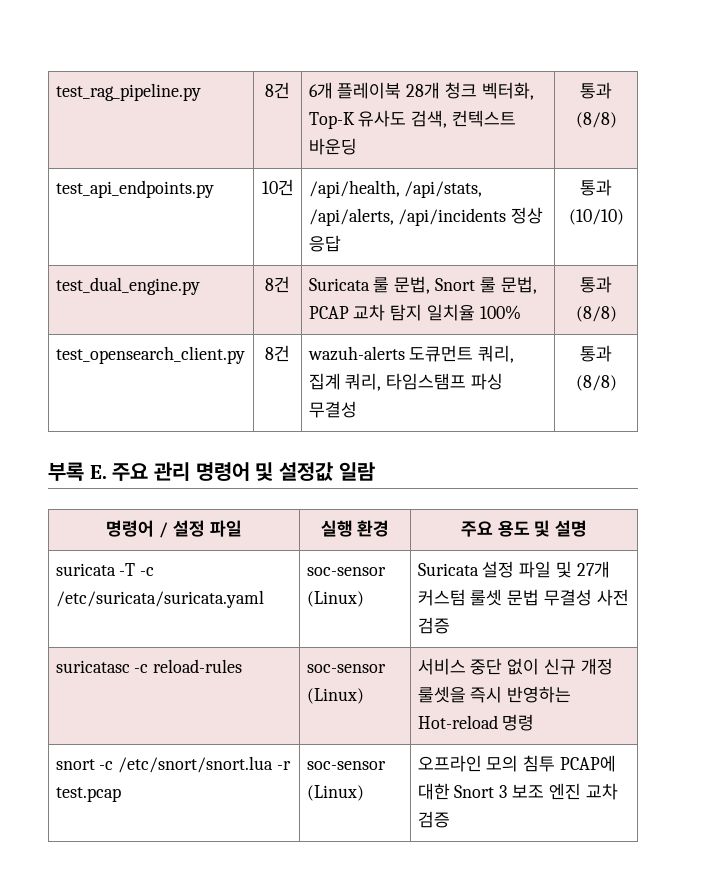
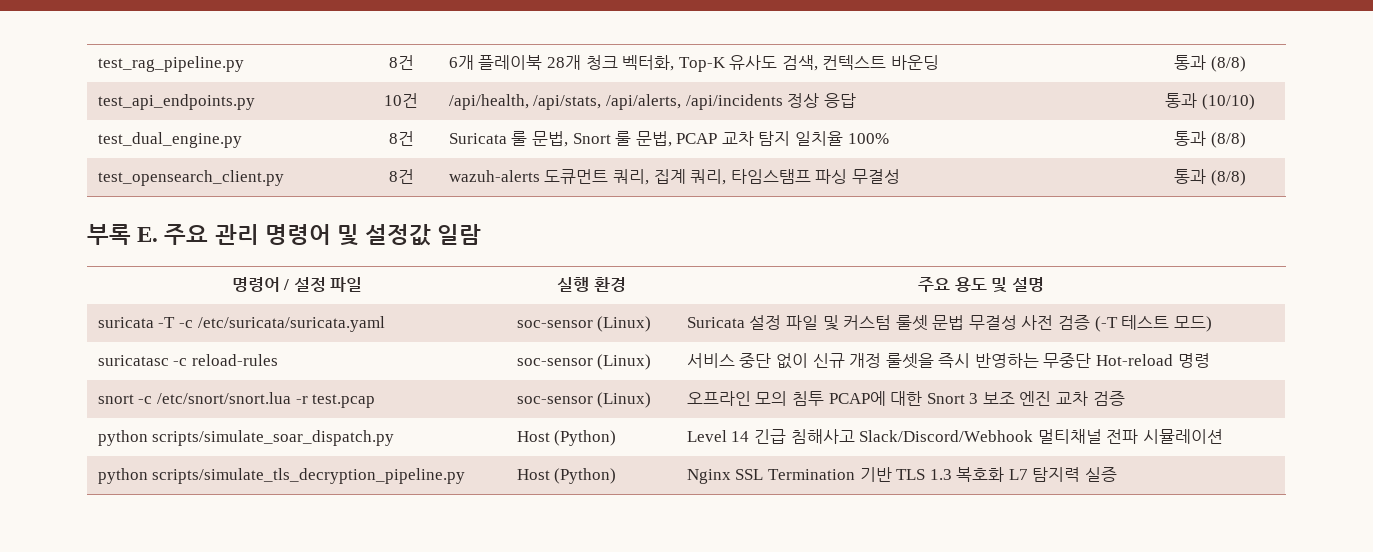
- suricata -T -c /etc/suricata/suricata.yaml | soc-sensor (Linux) | Suricata 설정 파일 및 27개 커스텀 룰셋 문법 무결성 사전 검증
+ suricata -T -c /etc/suricata/suricata.yaml | soc-sensor (Linux) | Suricata 설정 파일 및 커스텀 룰셋 문법 무결성 사전 검증 (-T 테스트 모드)
- suricatasc -c reload-rules | soc-sensor (Linux) | 서비스 중단 없이 신규 개정 룰셋을 즉시 반영하는 Hot-reload 명령
+ suricatasc -c reload-rules | soc-sensor (Linux) | 서비스 중단 없이 신규 개정 룰셋을 즉시 반영하는 무중단 Hot-reload 명령
+ python scripts/simulate_soar_dispatch.py | Host (Python) | Level 14 긴급 침해사고 Slack/Discord/Webhook 멀티채널 전파 시뮬레이션
+ python scripts/simulate_tls_decryption_pipeline.py | Host (Python) | Nginx SSL Termination 기반 TLS 1.3 복호화 L7 탐지력 실증

